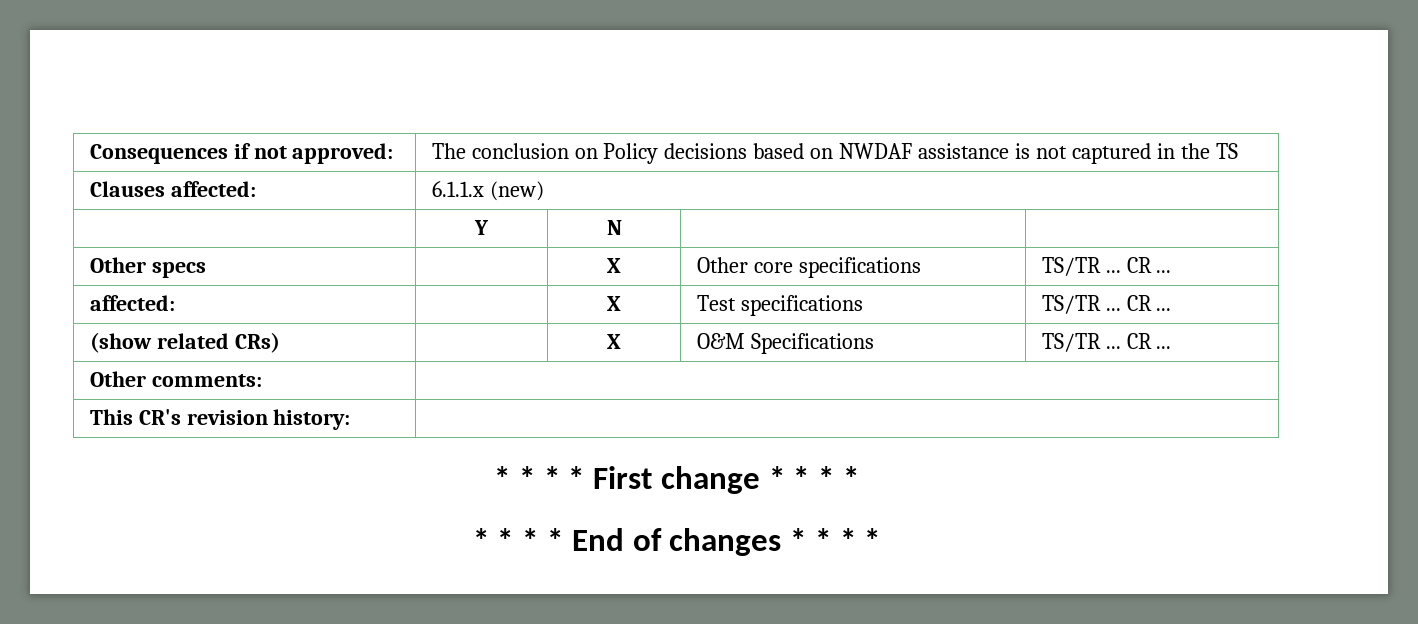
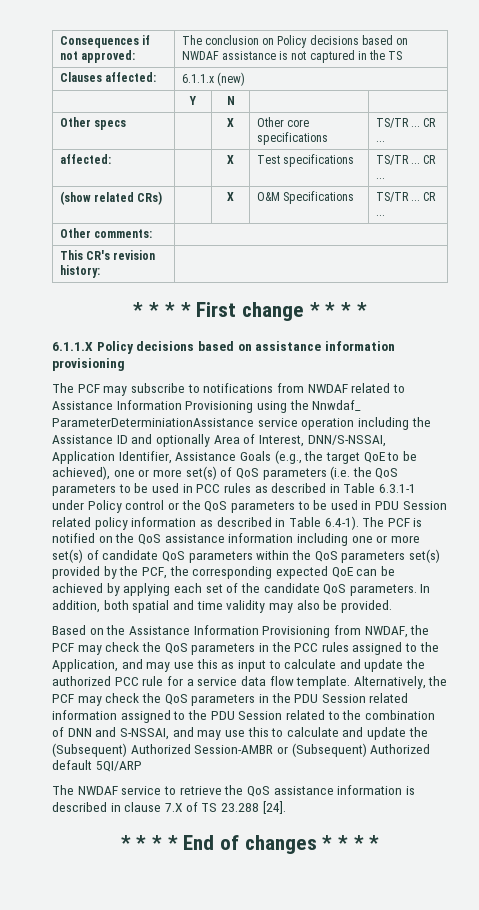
+ 6.1.1.X Policy decisions based on assistance information provisioning
+ The PCF may subscribe to notifications from NWDAF related to Assistance Information Provisioning using the Nnwdaf_ ParameterDeterminiationAssistance service operation including the Assistance ID and optionally Area of Interest, DNN/S-NSSAI, Application Identifier, Assistance Goals (e.g., the target QoE to be achieved), one or more set(s) of QoS parameters (i.e. the QoS parameters to be used in PCC rules as described in Table 6.3.1-1 under Policy control or the QoS parameters to be used in PDU Session related policy information as described in Table 6.4-1). The PCF is notified on the QoS assistance information including one or more set(s) of candidate QoS parameters within the QoS parameters set(s) provided by the PCF, the corresponding expected QoE can be achieved by applying each set of the candidate QoS parameters. In addition, both spatial and time validity may also be provided.
+ Based on the Assistance Information Provisioning from NWDAF, the PCF may check the QoS parameters in the PCC rules assigned to the Application, and may use this as input to calculate and update the authorized PCC rule for a service data flow template. Alternatively, the PCF may check the QoS parameters in the PDU Session related information assigned to the PDU Session related to the combination of DNN and S-NSSAI, and may use this to calculate and update the (Subsequent) Authorized Session-AMBR or (Subsequent) Authorized default 5QI/ARP
+ The NWDAF service to retrieve the QoS assistance information is described in clause 7.X of TS 23.288 [24].

